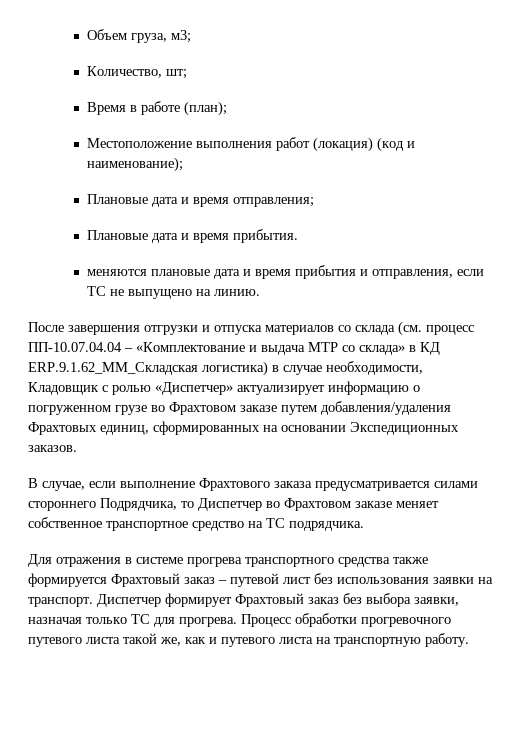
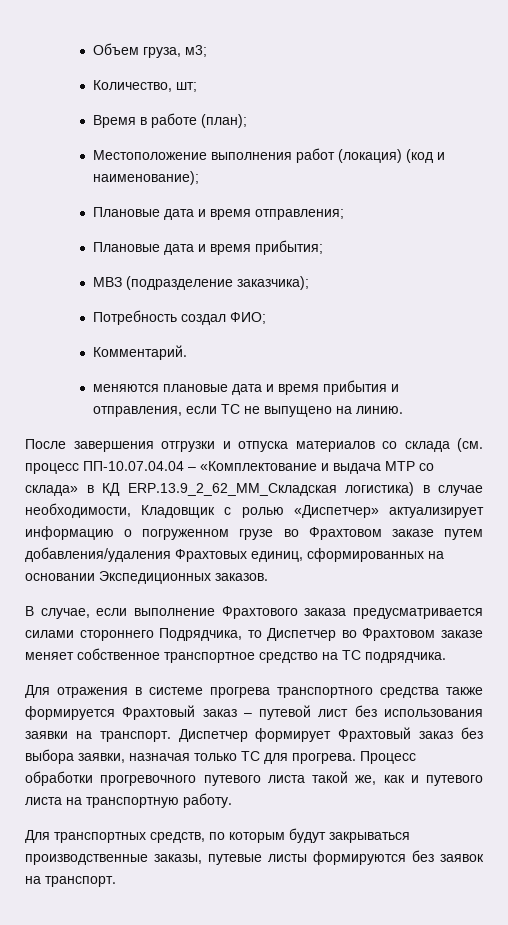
- Плановые дата и время прибытия.
+ Плановые дата и время прибытия;
+ МВЗ (подразделение заказчика);
+ Потребность создал ФИО;
+ Комментарий.
- После завершения отгрузки и отпуска материалов со склада (см. процесс ПП-10.07.04.04 – «Комплектование и выдача МТР со склада» в КД ERP.9.1.62_ММ_Складская логистика) в случае необходимости, Кладовщик с ролью «Диспетчер» актуализирует информацию о погруженном грузе во Фрахтовом заказе путем добавления/удаления Фрахтовых единиц, сформированных на основании Экспедиционных заказов.
+ После завершения отгрузки и отпуска материалов со склада (см. процесс ПП-10.07.04.04 – «Комплектование и выдача МТР со склада» в КД ERP.13.9_2_62_ММ_Складская логистика) в случае необходимости, Кладовщик с ролью «Диспетчер» актуализирует информацию о погруженном грузе во Фрахтовом заказе путем добавления/удаления Фрахтовых единиц, сформированных на основании Экспедиционных заказов.
+ Для транспортных средств, по которым будут закрываться производственные заказы, путевые листы формируются без заявок на транспорт.

